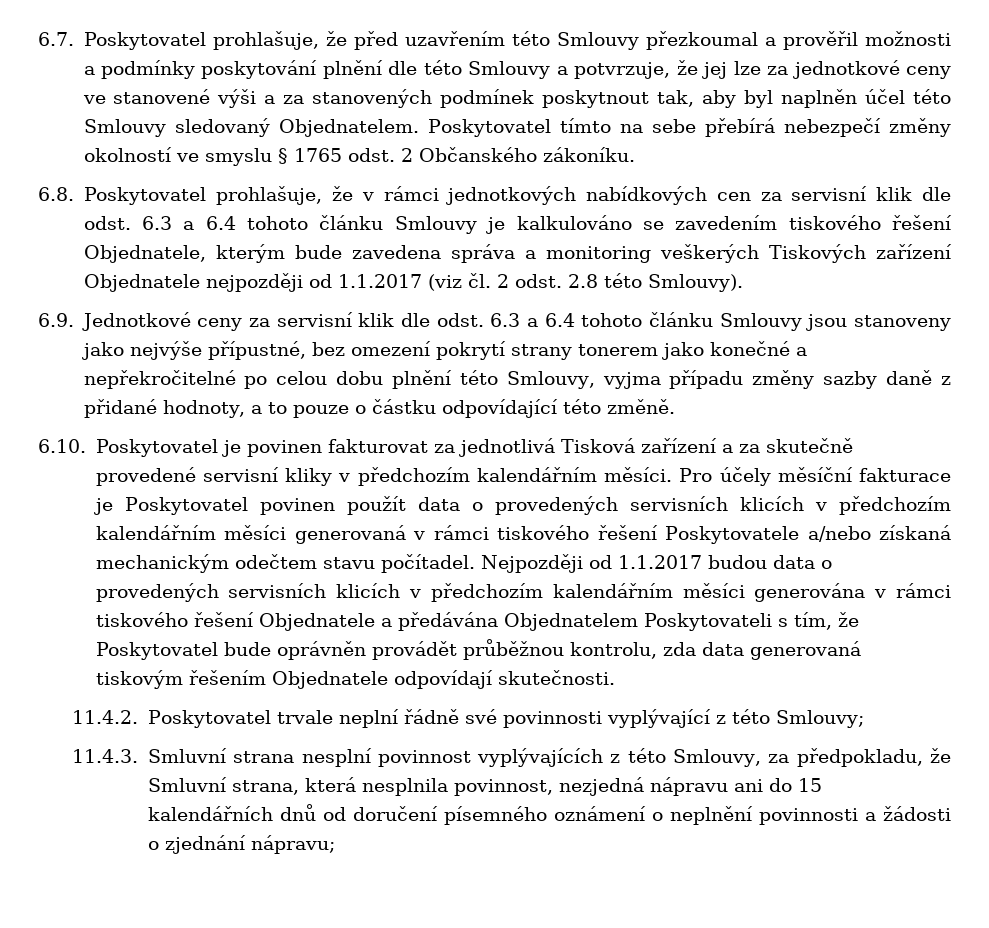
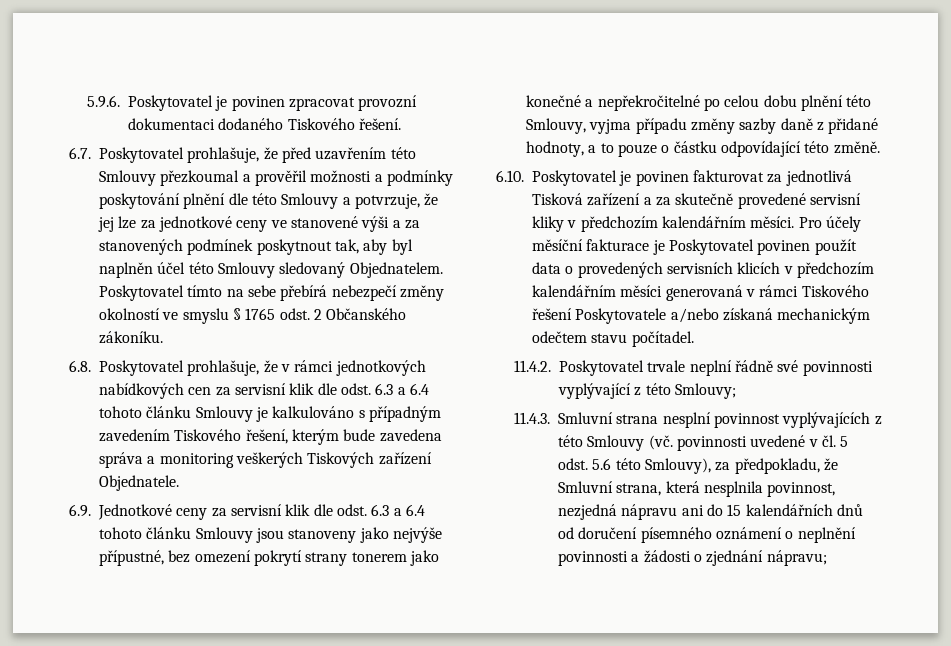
+ 5.9.6. Poskytovatel je povinen zpracovat provozní dokumentaci dodaného Tiskového řešení.
- 6.8. Poskytovatel prohlašuje, že v rámci jednotkových nabídkových cen za servisní klik dle odst. 6.3 a 6.4 tohoto článku Smlouvy je kalkulováno se zavedením tiskového řešení Objednatele, kterým bude zavedena správa a monitoring veškerých Tiskových zařízení Objednatele nejpozději od 1.1.2017 (viz čl. 2 odst. 2.8 této Smlouvy).
+ 6.8. Poskytovatel prohlašuje, že v rámci jednotkových nabídkových cen za servisní klik dle odst. 6.3 a 6.4 tohoto článku Smlouvy je kalkulováno s případným zavedením Tiskového řešení, kterým bude zavedena správa a monitoring veškerých Tiskových zařízení Objednatele.
- Pro účely měsíční fakturace je Poskytovatel povinen použít data o provedených servisních klicích v předchozím kalendářním měsíci generovaná v rámci tiskového řešení Poskytovatele a/nebo získaná mechanickým odečtem stavu počítadel. Nejpozději od 1.1.2017 budou data o provedených servisních klicích v předchozím kalendářním měsíci generována v rámci tiskového řešení Objednatele a předávána Objednatelem Poskytovateli s tím, že Poskytovatel bude oprávněn provádět průběžnou kontrolu, zda data generovaná tiskovým řešením Objednatele odpovídají skutečnosti.
+ Pro účely měsíční fakturace je Poskytovatel povinen použít data o provedených servisních klicích v předchozím kalendářním měsíci generovaná v rámci Tiskového řešení Poskytovatele a/nebo získaná mechanickým odečtem stavu počítadel.
- 11.4.3. Smluvní strana nesplní povinnost vyplývajících z této Smlouvy, za předpokladu, že Smluvní strana, která nesplnila povinnost, nezjedná nápravu ani do 15 kalendářních dnů od doručení písemného oznámení o neplnění povinnosti a žádosti o zjednání nápravu;
+ 11.4.3. Smluvní strana nesplní povinnost vyplývajících z této Smlouvy (vč. povinnosti uvedené v čl. 5 odst. 5.6 této Smlouvy), za předpokladu, že Smluvní strana, která nesplnila povinnost, nezjedná nápravu ani do 15 kalendářních dnů od doručení písemného oznámení o neplnění povinnosti a žádosti o zjednání nápravu;

